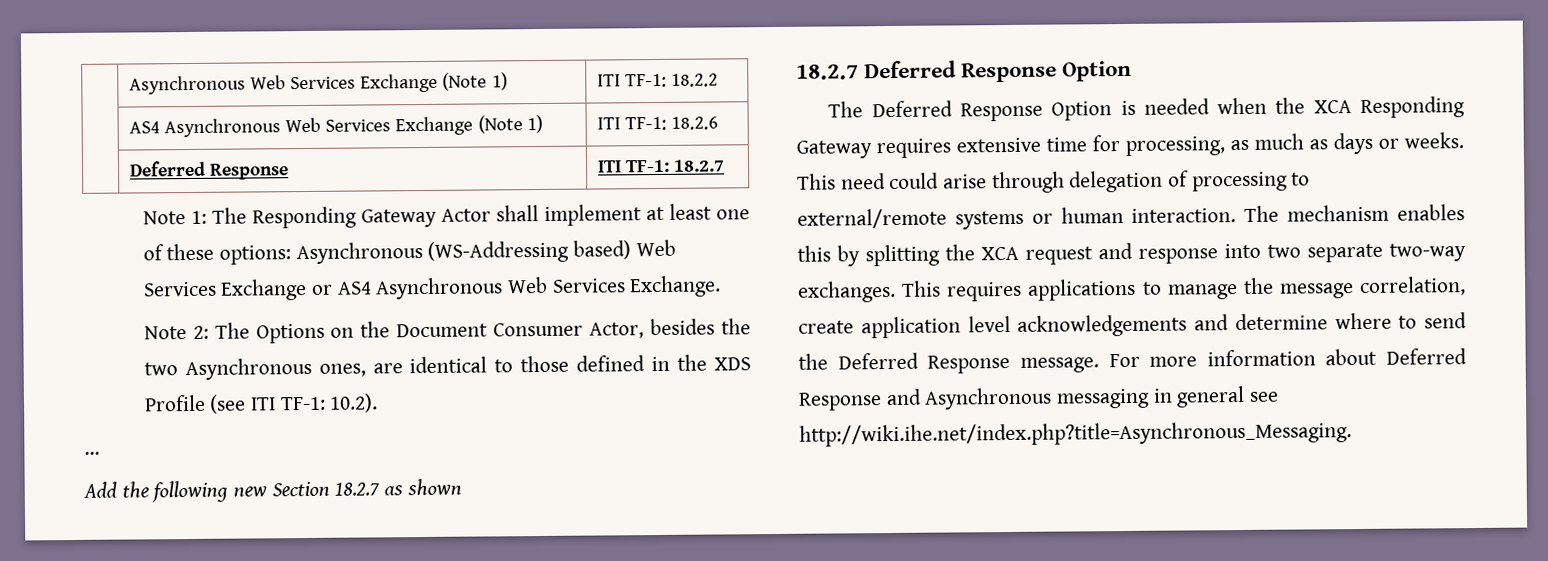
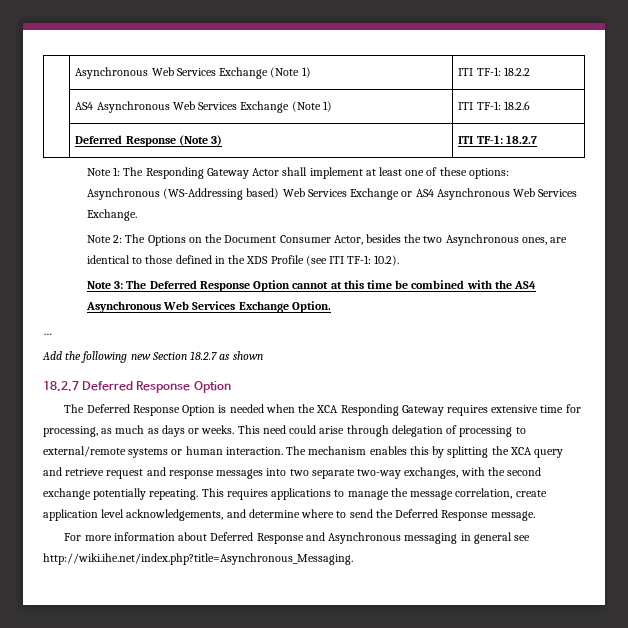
- | Deferred Response | ITI TF-1: 18.2.7
+ | Deferred Response (Note 3) | ITI TF-1: 18.2.7
+ Note 3: The Deferred Response Option cannot at this time be combined with the AS4 Asynchronous Web Services Exchange Option.
- The mechanism enables this by splitting the XCA request and response into two separate two-way exchanges.
+ The mechanism enables this by splitting the XCA query and retrieve request and response messages into two separate two-way exchanges, with the second exchange potentially repeating.
- This requires applications to manage the message correlation, create application level acknowledgements and determine where to send the Deferred Response message. For more information about Deferred Response and Asynchronous messaging in general see http://wiki.ihe.net/index.php?title=Asynchronous_Messaging.
+ This requires applications to manage the message correlation, create application level acknowledgements, and determine where to send the Deferred Response message.
+ For more information about Deferred Response and Asynchronous messaging in general see http://wiki.ihe.net/index.php?title=Asynchronous_Messaging.

